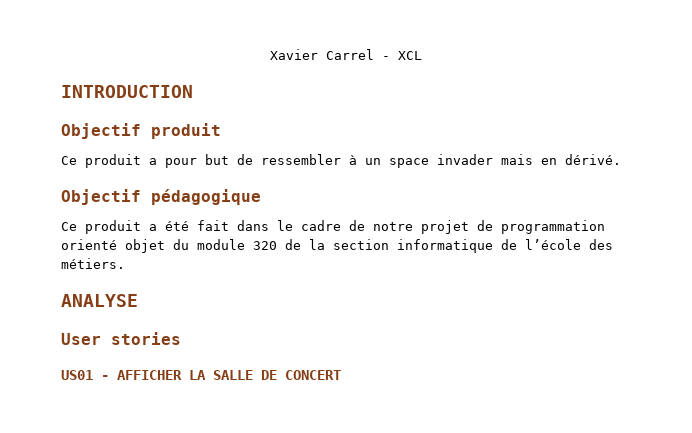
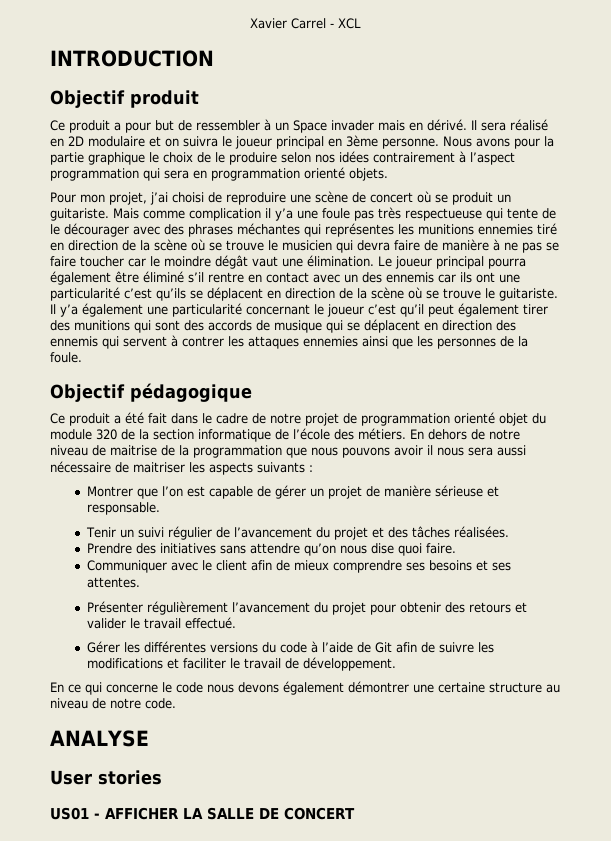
- Ce produit a pour but de ressembler à un space invader mais en dérivé.
+ Ce produit a pour but de ressembler à un Space invader mais en dérivé. Il sera réalisé en 2D modulaire et on suivra le joueur principal en 3ème personne. Nous avons pour la partie graphique le choix de le produire selon nos idées contrairement à l’aspect programmation qui sera en programmation orienté objets.
+ Pour mon projet, j’ai choisi de reproduire une scène de concert où se produit un guitariste. Mais comme complication il y’a une foule pas très respectueuse qui tente de le décourager avec des phrases méchantes qui représentes les munitions ennemies tiré en direction de la scène où se trouve le musicien qui devra faire de manière à ne pas se faire toucher car le moindre dégât vaut une élimination. Le joueur principal pourra également être éliminé s’il rentre en contact avec un des ennemis car ils ont une particularité c’est qu’ils se déplacent en direction de la scène où se trouve le guitariste. Il y’a également une particularité concernant le joueur c’est qu’il peut également tirer des munitions qui sont des accords de musique qui se déplacent en direction des ennemis qui servent à contrer les attaques ennemies ainsi que les personnes de la foule.
+ En dehors de notre niveau de maitrise de la programmation que nous pouvons avoir il nous sera aussi nécessaire de maitriser les aspects suivants :
+ Montrer que l’on est capable de gérer un projet de manière sérieuse et responsable.
+ Tenir un suivi régulier de l’avancement du projet et des tâches réalisées.
+ Prendre des initiatives sans attendre qu’on nous dise quoi faire.
+ Communiquer avec le client afin de mieux comprendre ses besoins et ses attentes.
+ Présenter régulièrement l’avancement du projet pour obtenir des retours et valider le travail effectué.
+ Gérer les différentes versions du code à l’aide de Git afin de suivre les modifications et faciliter le travail de développement.
+ En ce qui concerne le code nous devons également démontrer une certaine structure au niveau de notre code.

